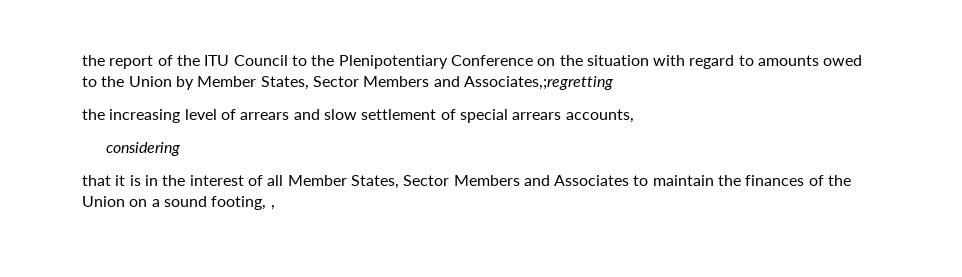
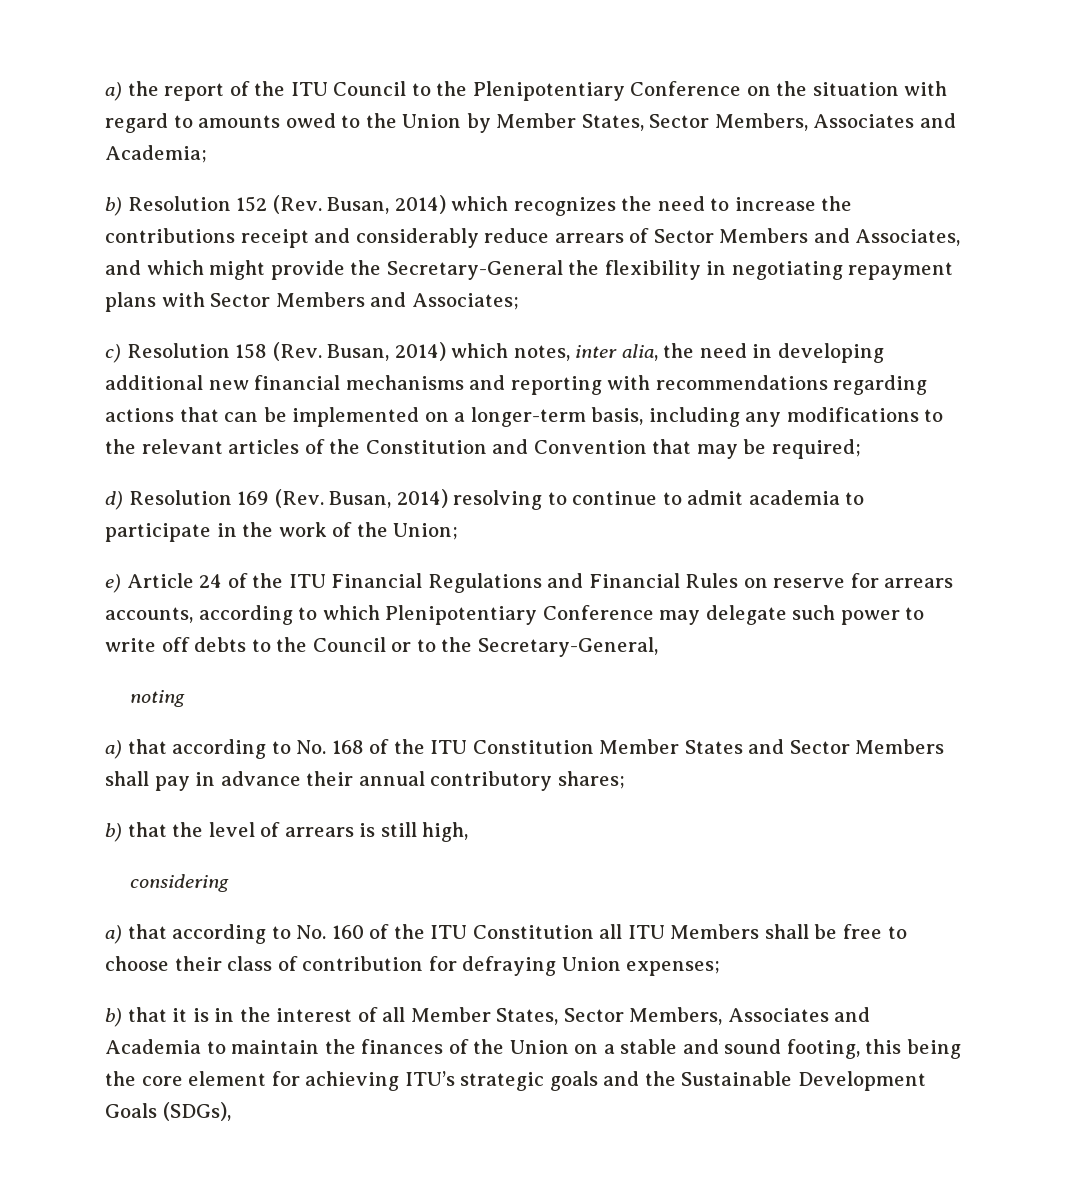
- the report of the ITU Council to the Plenipotentiary Conference on the situation with regard to amounts owed to the Union by Member States, Sector Members and Associates,;regretting
- the increasing level of arrears and slow settlement of special arrears accounts,
+ a) the report of the ITU Council to the Plenipotentiary Conference on the situation with regard to amounts owed to the Union by Member States, Sector Members, Associates and Academia;
+ b) Resolution 152 (Rev. Busan, 2014) which recognizes the need to increase the contributions receipt and considerably reduce arrears of Sector Members and Associates, and which might provide the Secretary-General the flexibility in negotiating repayment plans with Sector Members and Associates;
+ c) Resolution 158 (Rev. Busan, 2014) which notes, inter alia, the need in developing additional new financial mechanisms and reporting with recommendations regarding actions that can be implemented on a longer-term basis, including any modifications to the relevant articles of the Constitution and Convention that may be required;
+ d) Resolution 169 (Rev. Busan, 2014) resolving to continue to admit academia to participate in the work of the Union;
+ e) Article 24 of the ITU Financial Regulations and Financial Rules on reserve for arrears accounts, according to which Plenipotentiary Conference may delegate such power to write off debts to the Council or to the Secretary-General,
+ noting
+ a) that according to No. 168 of the ITU Constitution Member States and Sector Members shall pay in advance their annual contributory shares;
+ b) that the level of arrears is still high,
  considering
- that it is in the interest of all Member States, Sector Members and Associates to maintain the finances of the Union on a sound footing, ,
+ a) that according to No. 160 of the ITU Constitution all ITU Members shall be free to choose their class of contribution for defraying Union expenses;
+ b) that it is in the interest of all Member States, Sector Members, Associates and Academia to maintain the finances of the Union on a stable and sound footing, this being the core element for achieving ITU’s strategic goals and the Sustainable Development Goals (SDGs),

